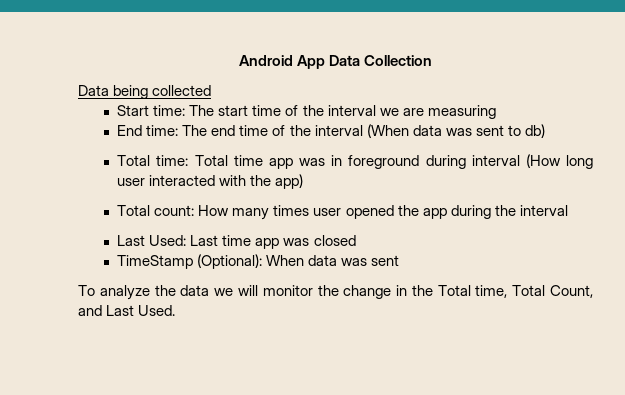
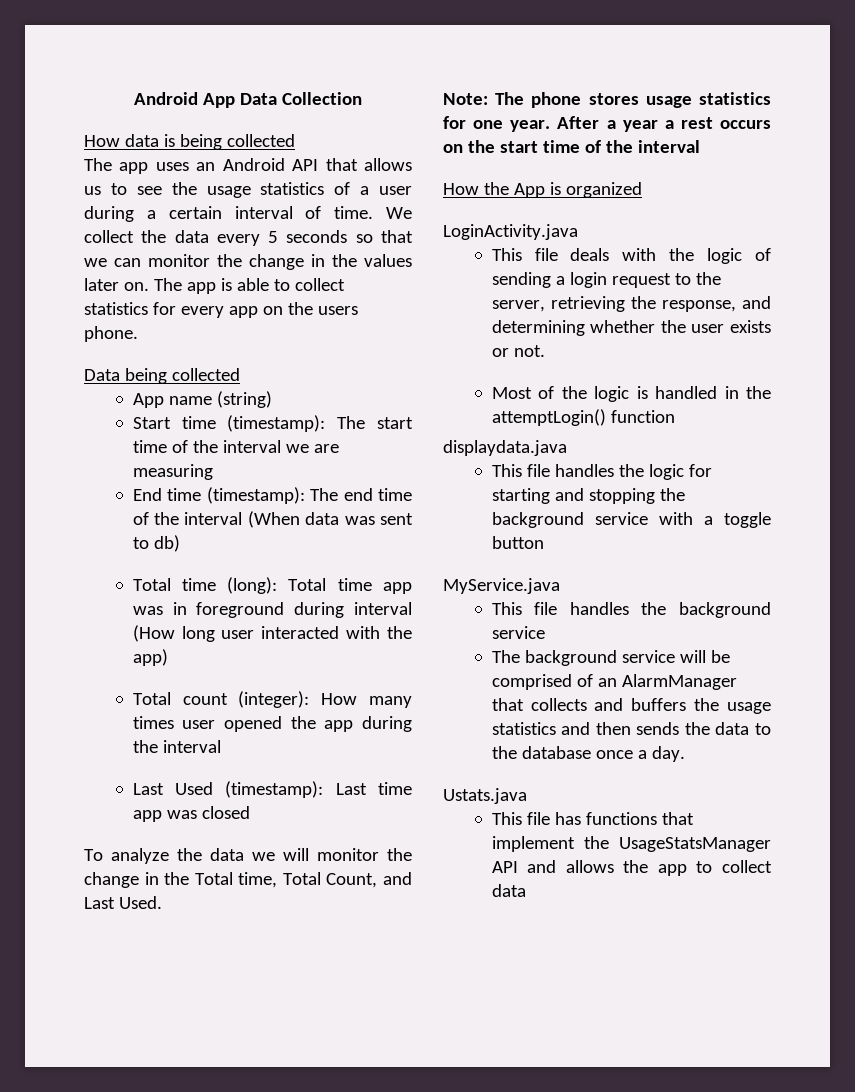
+ How data is being collected
+ The app uses an Android API that allows us to see the usage statistics of a user during a certain interval of time. We collect the data every 5 seconds so that we can monitor the change in the values later on. The app is able to collect statistics for every app on the users phone.
+ App name (string)
- Start time: The start time of the interval we are measuring
+ Start time (timestamp): The start time of the interval we are measuring
- End time: The end time of the interval (When data was sent to db)
+ End time (timestamp): The end time of the interval (When data was sent to db)
- Total time: Total time app was in foreground during interval (How long user interacted with the app)
+ Total time (long): Total time app was in foreground during interval (How long user interacted with the app)
- Total count: How many times user opened the app during the interval
+ Total count (integer): How many times user opened the app during the interval
- Last Used: Last time app was closed
+ Last Used (timestamp): Last time app was closed
- TimeStamp (Optional): When data was sent
+ Note: The phone stores usage statistics for one year. After a year a rest occurs on the start time of the interval
+ How the App is organized
+ LoginActivity.java
+ This file deals with the logic of sending a login request to the server, retrieving the response, and determining whether the user exists or not.
+ Most of the logic is handled in the attemptLogin() function
+ displaydata.java
+ This file handles the logic for starting and stopping the background service with a toggle button
+ MyService.java
+ This file handles the background service
+ The background service will be comprised of an AlarmManager that collects and buffers the usage statistics and then sends the data to the database once a day.
+ Ustats.java
+ This file has functions that implement the UsageStatsManager API and allows the app to collect data

